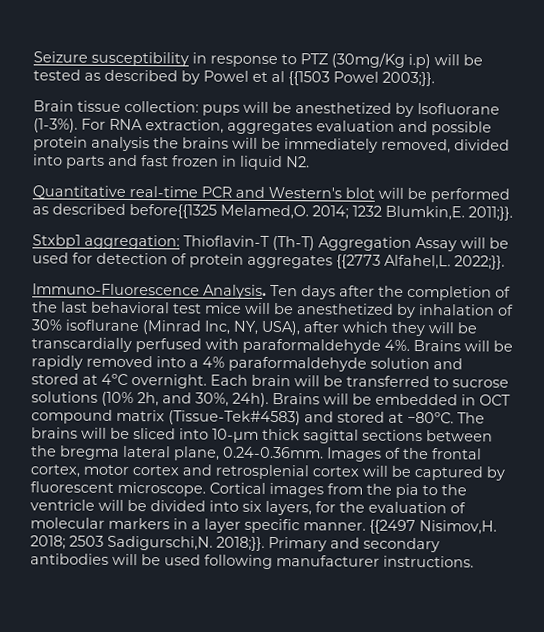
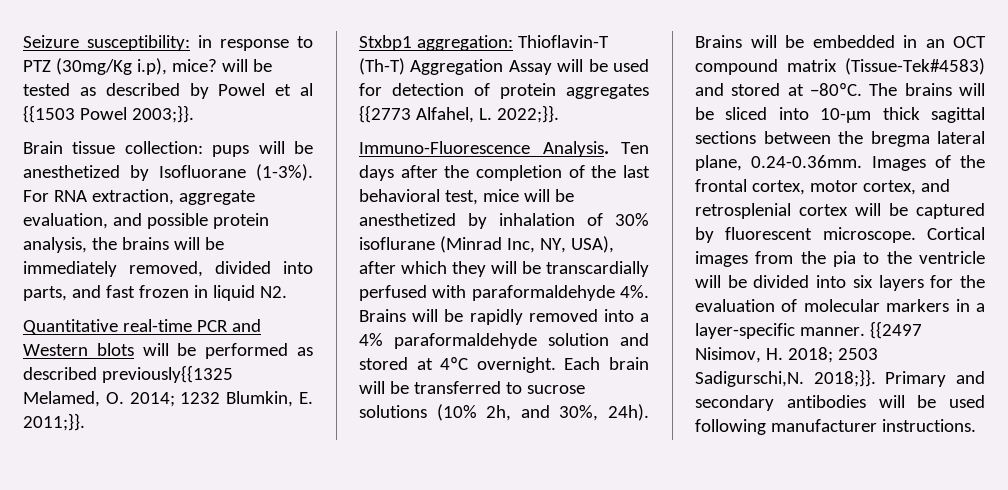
- Seizure susceptibility in response to PTZ (30mg/Kg i.p) will be tested as described by Powel et al {{1503 Powel 2003;}}.
+ Seizure susceptibility: in response to PTZ (30mg/Kg i.p), mice? will be tested as described by Powel et al {{1503 Powel 2003;}}.
- For RNA extraction, aggregates evaluation and possible protein analysis the brains will be immediately removed, divided into parts and fast frozen in liquid N2.
+ For RNA extraction, aggregate evaluation, and possible protein analysis, the brains will be immediately removed, divided into parts, and fast frozen in liquid N2.
- Quantitative real-time PCR and Western's blot will be performed as described before{{1325 Melamed,O. 2014; 1232 Blumkin,E. 2011;}}.
+ Quantitative real-time PCR and Western blots will be performed as described previously{{1325 Melamed, O. 2014; 1232 Blumkin, E. 2011;}}.
- Stxbp1 aggregation: Thioflavin-T (Th-T) Aggregation Assay will be used for detection of protein aggregates {{2773 Alfahel,L. 2022;}}.
+ Stxbp1 aggregation: Thioflavin-T (Th-T) Aggregation Assay will be used for detection of protein aggregates {{2773 Alfahel, L. 2022;}}.
- Ten days after the completion of the last behavioral test mice will be anesthetized by inhalation of 30% isoflurane (Minrad Inc, NY, USA), after which they will be transcardially perfused with paraformaldehyde 4%.
+ Ten days after the completion of the last behavioral test, mice will be anesthetized by inhalation of 30% isoflurane (Minrad Inc, NY, USA), after which they will be transcardially perfused with paraformaldehyde 4%.
- Brains will be embedded in OCT compound matrix (Tissue-Tek#4583) and stored at −80ºC.
+ Brains will be embedded in an OCT compound matrix (Tissue-Tek#4583) and stored at −80ºC.
- The brains will be sliced into 10-μm thick sagittal sections between the bregma lateral plane, 0.24-0.36mm. Images of the frontal cortex, motor cortex and retrosplenial cortex will be captured by fluorescent microscope.
+ The brains will be sliced into 10-μm thick sagittal sections between the bregma lateral plane, 0.24-0.36mm. Images of the frontal cortex, motor cortex, and retrosplenial cortex will be captured by fluorescent microscope.
- Cortical images from the pia to the ventricle will be divided into six layers, for the evaluation of molecular markers in a layer specific manner. {{2497 Nisimov,H. 2018; 2503 Sadigurschi,N.
+ Cortical images from the pia to the ventricle will be divided into six layers for the evaluation of molecular markers in a layer-specific manner. {{2497 Nisimov, H. 2018; 2503 Sadigurschi,N.

